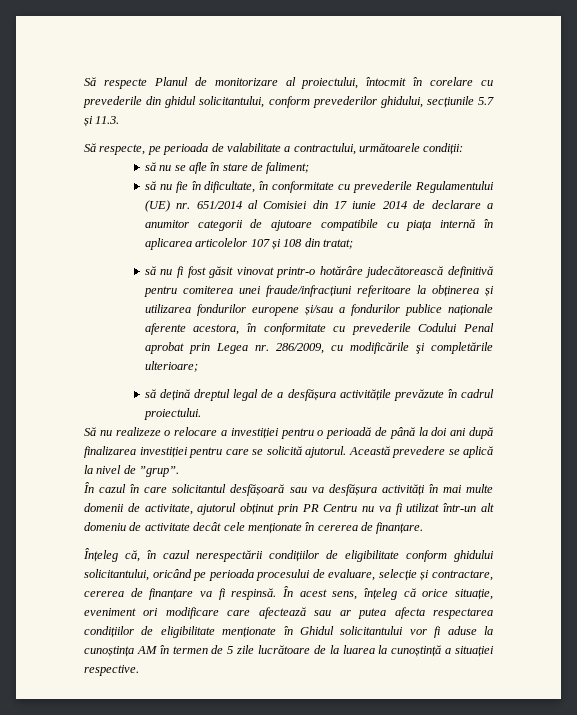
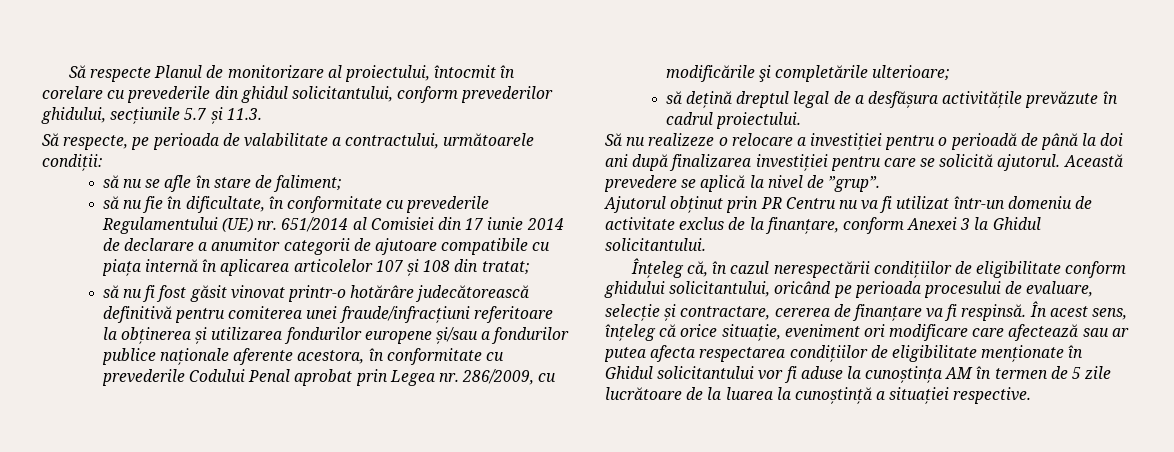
- În cazul în care solicitantul desfășoară sau va desfășura activități în mai multe domenii de activitate, ajutorul obținut prin PR Centru nu va fi utilizat într-un alt domeniu de activitate decât cele menționate în cererea de finanțare.
+ Ajutorul obținut prin PR Centru nu va fi utilizat într-un domeniu de activitate exclus de la finanțare, conform Anexei 3 la Ghidul solicitantului.

